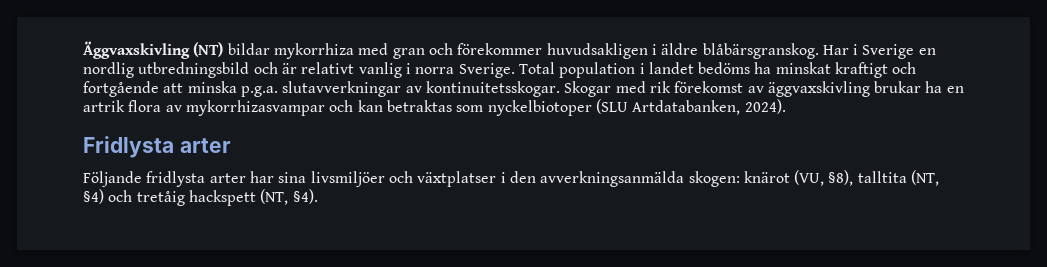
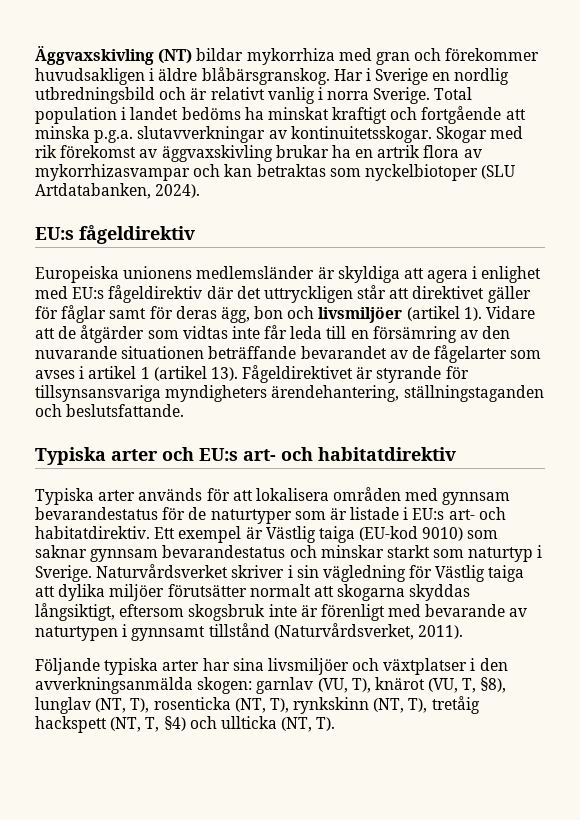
  Skogar med rik förekomst av äggvaxskivling brukar ha en artrik flora av mykorrhizasvampar och kan betraktas som nyckelbiotoper (SLU Artdatabanken, 2024).
- Fridlysta arter
+ EU:s fågeldirektiv
+ Europeiska unionens medlemsländer är skyldiga att agera i enlighet med EU:s fågeldirektiv där det uttryckligen står att direktivet gäller för fåglar samt för deras ägg, bon och livsmiljöer (artikel 1). Vidare att de åtgärder som vidtas inte får leda till en försämring av den nuvarande situationen beträffande bevarandet av de fågelarter som avses i artikel 1 (artikel 13). Fågeldirektivet är styrande för tillsynsansvariga myndigheters ärendehantering, ställningstaganden och beslutsfattande.
+ Typiska arter och EU:s art- och habitatdirektiv
+ Typiska arter används för att lokalisera områden med gynnsam bevarandestatus för de naturtyper som är listade i EU:s art- och habitatdirektiv. Ett exempel är Västlig taiga (EU-kod 9010) som saknar gynnsam bevarandestatus och minskar starkt som naturtyp i Sverige. Naturvårdsverket skriver i sin vägledning för Västlig taiga att dylika miljöer förutsätter normalt att skogarna skyddas långsiktigt, eftersom skogsbruk inte är förenligt med bevarande av naturtypen i gynnsamt tillstånd (Naturvårdsverket, 2011).
- Följande fridlysta arter har sina livsmiljöer och växtplatser i den avverkningsanmälda skogen: knärot (VU, §8), talltita (NT, §4) och tretåig hackspett (NT, §4).
+ Följande typiska arter har sina livsmiljöer och växtplatser i den avverkningsanmälda skogen: garnlav (VU, T), knärot (VU, T, §8), lunglav (NT, T), rosenticka (NT, T), rynkskinn (NT, T), tretåig hackspett (NT, T, §4) och ullticka (NT, T).

